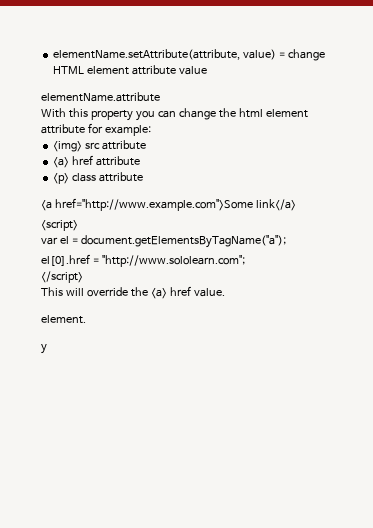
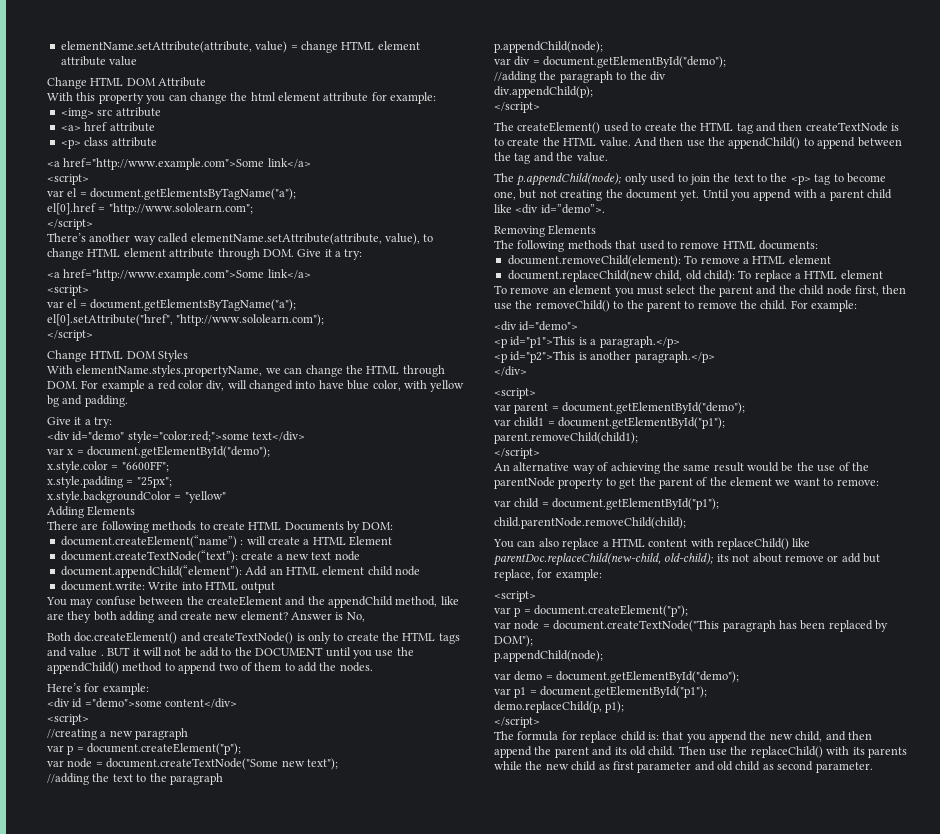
- elementName.attribute
+ Change HTML DOM Attribute
- This will override the <a> href value.
- element.
- y
+ There’s another way called elementName.setAttribute(attribute, value), to change HTML element attribute through DOM. Give it a try:
+ <a href="http://www.example.com">Some link</a>
+ <script>
+ var el = document.getElementsByTagName("a");
+ el[0].setAttribute("href", "http://www.sololearn.com");
+ </script>
+ Change HTML DOM Styles
+ With elementName.styles.propertyName, we can change the HTML through DOM. For example a red color div, will changed into have blue color, with yellow bg and padding.
+ Give it a try:
+ <div id="demo" style="color:red;">some text</div>
+ var x = document.getElementById("demo");
+ x.style.color = "6600FF";
+ x.style.padding = "25px";
+ x.style.backgroundColor = "yellow"
+ Adding Elements
+ There are following methods to create HTML Documents by DOM:
+ document.createElement(“name”) : will create a HTML Element
+ document.createTextNode(“text”): create a new text node
+ document.appendChild(“element”): Add an HTML element child node
+ document.write: Write into HTML output
+ You may confuse between the createElement and the appendChild method, like are they both adding and create new element? Answer is No,
+ Both doc.createElement() and createTextNode() is only to create the HTML tags and value . BUT it will not be add to the DOCUMENT until you use the appendChild() method to append two of them to add the nodes.
+ Here’s for example:
+ <div id ="demo">some content</div>
+ <script>
+ //creating a new paragraph
+ var p = document.createElement("p");
+ var node = document.createTextNode("Some new text");
+ //adding the text to the paragraph
+ p.appendChild(node);
+ var div = document.getElementById("demo");
+ //adding the paragraph to the div
+ div.appendChild(p);
+ </script>
+ The createElement() used to create the HTML tag and then createTextNode is to create the HTML value. And then use the appendChild() to append between the tag and the value.
+ The p.appendChild(node); only used to join the text to the <p> tag to become one, but not creating the document yet. Until you append with a parent child like <div id=”demo”>.
+ Removing Elements
+ The following methods that used to remove HTML documents:
+ document.removeChild(element): To remove a HTML element
+ document.replaceChild(new child, old child): To replace a HTML element
+ To remove an element you must select the parent and the child node first, then use the removeChild() to the parent to remove the child. For example:
+ <div id="demo">
+ <p id="p1">This is a paragraph.</p>
+ <p id="p2">This is another paragraph.</p>
+ </div>
+ <script>
+ var parent = document.getElementById("demo");
+ var child1 = document.getElementById("p1");
+ parent.removeChild(child1);
+ </script>
+ An alternative way of achieving the same result would be the use of the parentNode property to get the parent of the element we want to remove:
+ var child = document.getElementById("p1");
+ child.parentNode.removeChild(child);
+ You can also replace a HTML content with replaceChild() like parentDoc.replaceChild(new-child, old-child); its not about remove or add but replace, for example:
+ <script>
+ var p = document.createElement("p");
+ var node = document.createTextNode("This paragraph has been replaced by DOM");
+ p.appendChild(node);
+ var demo = document.getElementById("demo");
+ var p1 = document.getElementById("p1");
+ demo.replaceChild(p, p1);
+ </script>
+ The formula for replace child is: that you append the new child, and then append the parent and its old child. Then use the replaceChild() with its parents while the new child as first parameter and old child as second parameter.

